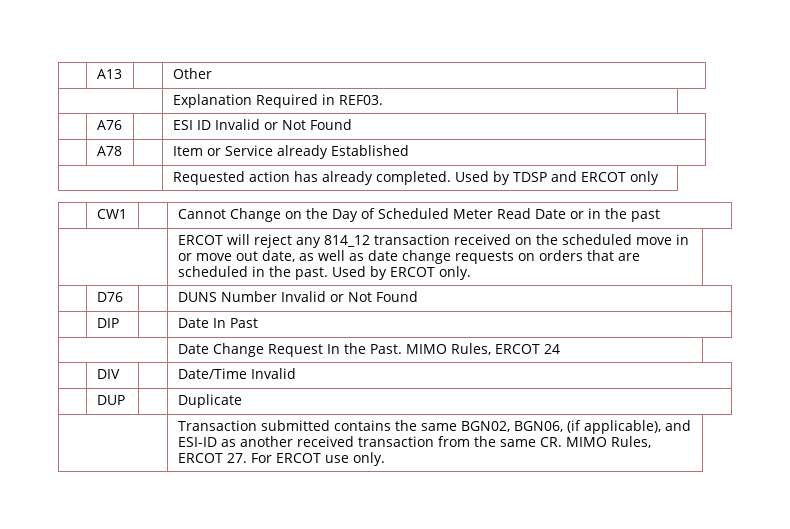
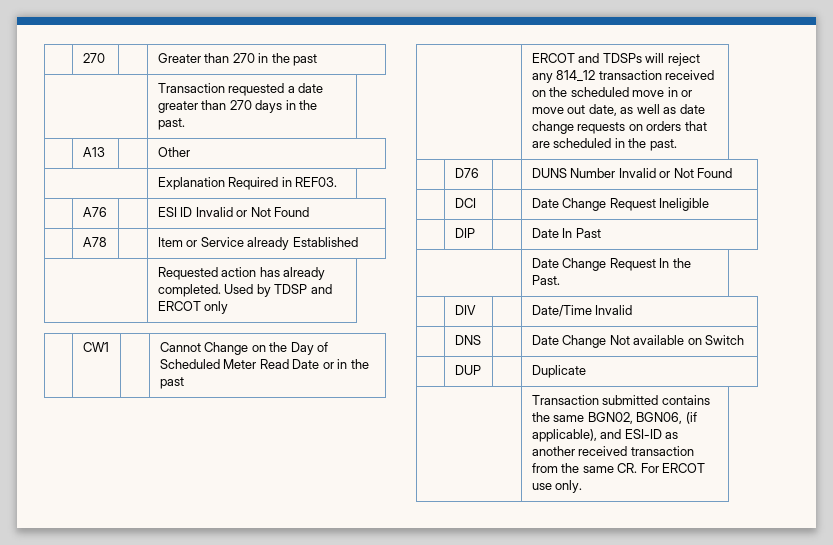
+ | 270 | | Greater than 270 in the past
+ | Transaction requested a date greater than 270 days in the past.
- | ERCOT will reject any 814_12 transaction received on the scheduled move in or move out date, as well as date change requests on orders that are scheduled in the past. Used by ERCOT only.
+ | ERCOT and TDSPs will reject any 814_12 transaction received on the scheduled move in or move out date, as well as date change requests on orders that are scheduled in the past.
+ | DCI | | Date Change Request Ineligible
- | Date Change Request In the Past. MIMO Rules, ERCOT 24
+ | Date Change Request In the Past.
+ | DNS | | Date Change Not available on Switch
- | Transaction submitted contains the same BGN02, BGN06, (if applicable), and ESI-ID as another received transaction from the same CR. MIMO Rules, ERCOT 27. For ERCOT use only.
+ | Transaction submitted contains the same BGN02, BGN06, (if applicable), and ESI-ID as another received transaction from the same CR. For ERCOT use only.

